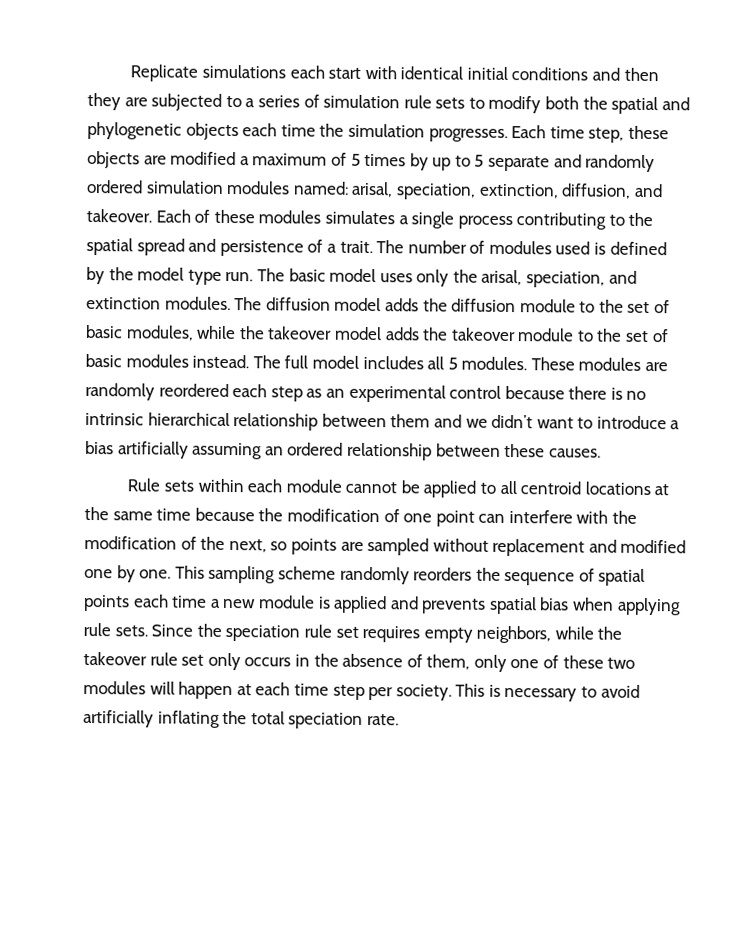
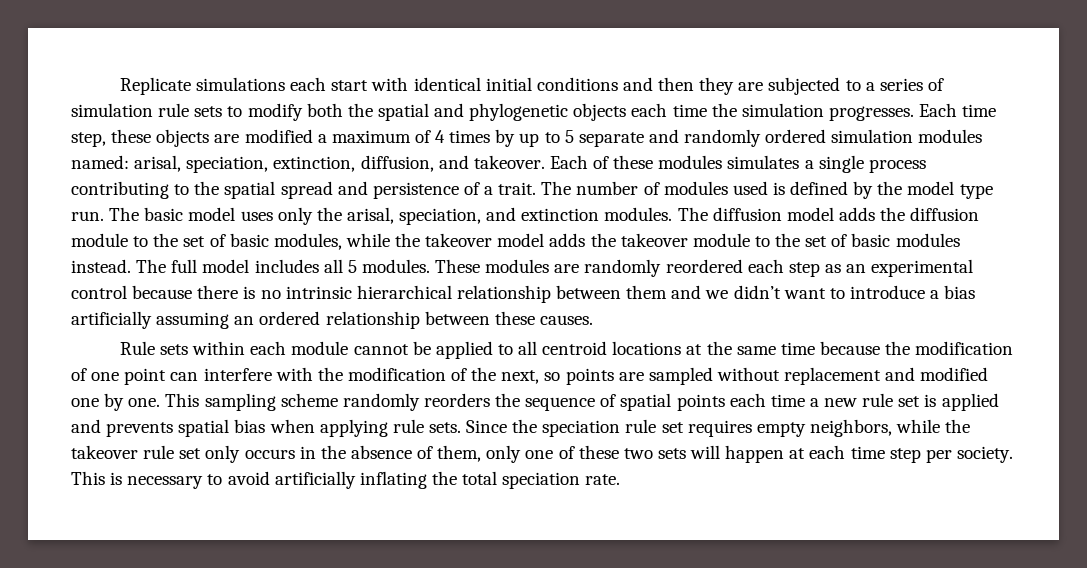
- Each time step, these objects are modified a maximum of 5 times by up to 5 separate and randomly ordered simulation modules named: arisal, speciation, extinction, diffusion, and takeover.
+ Each time step, these objects are modified a maximum of 4 times by up to 5 separate and randomly ordered simulation modules named: arisal, speciation, extinction, diffusion, and takeover.
- This sampling scheme randomly reorders the sequence of spatial points each time a new module is applied and prevents spatial bias when applying rule sets.
+ This sampling scheme randomly reorders the sequence of spatial points each time a new rule set is applied and prevents spatial bias when applying rule sets.
- Since the speciation rule set requires empty neighbors, while the takeover rule set only occurs in the absence of them, only one of these two modules will happen at each time step per society.
+ Since the speciation rule set requires empty neighbors, while the takeover rule set only occurs in the absence of them, only one of these two sets will happen at each time step per society.

